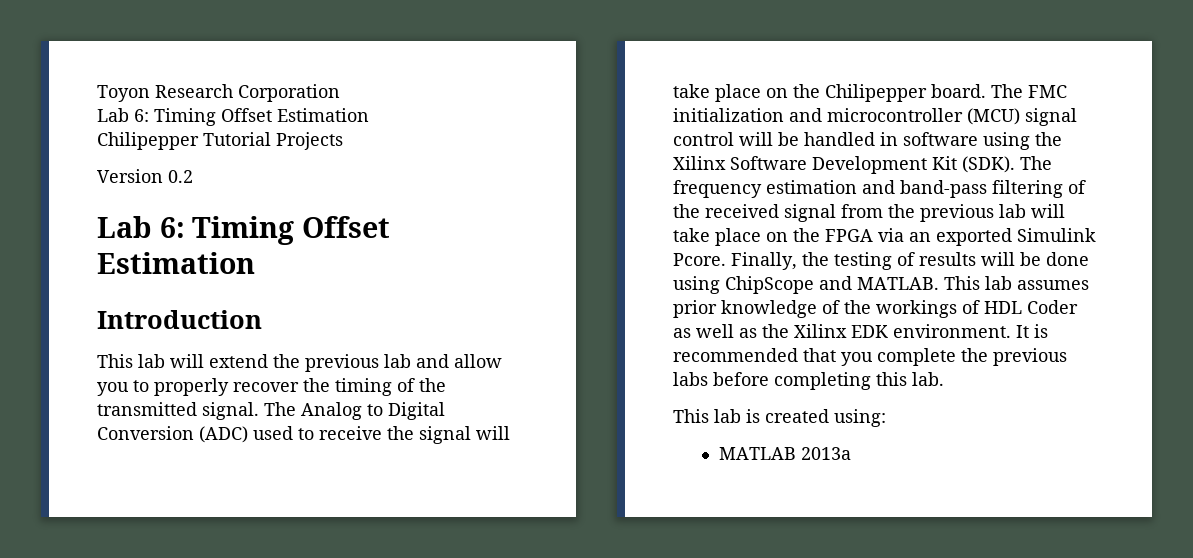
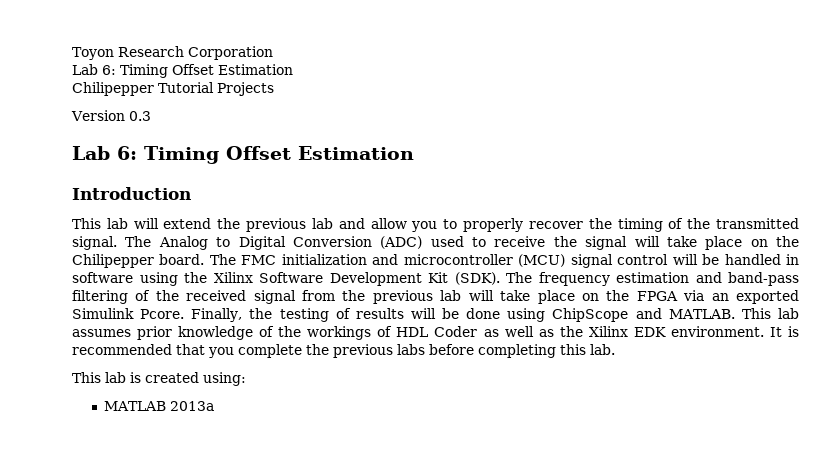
- Version 0.2
+ Version 0.3

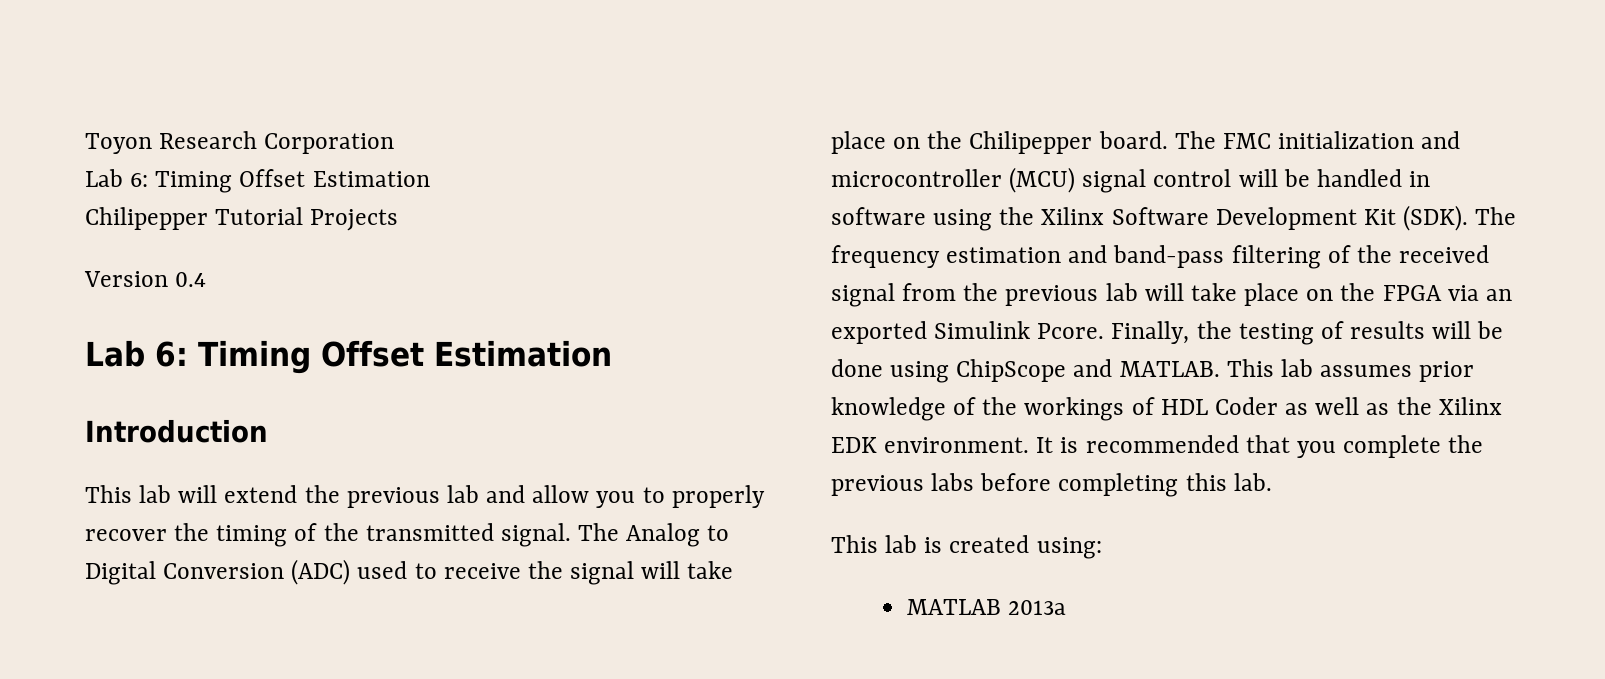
- Version 0.3
+ Version 0.4

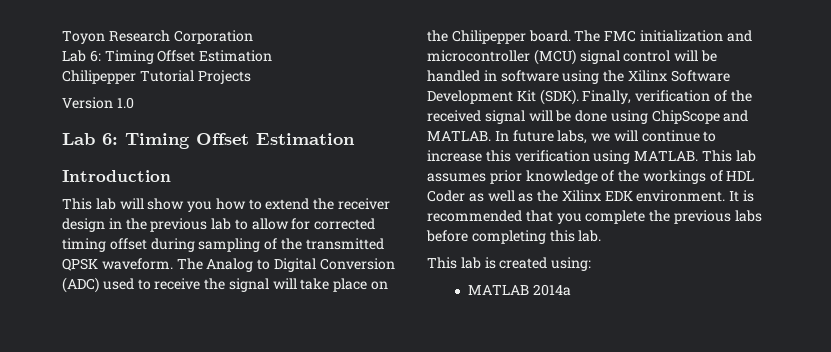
- Version 0.4
+ Version 1.0
- This lab will extend the previous lab and allow you to properly recover the timing of the transmitted signal.
+ This lab will show you how to extend the receiver design in the previous lab to allow for corrected timing offset during sampling of the transmitted QPSK waveform.
- The frequency estimation and band-pass filtering of the received signal from the previous lab will take place on the FPGA via an exported Simulink Pcore. Finally, the testing of results will be done using ChipScope and MATLAB.
+ Finally, verification of the received signal will be done using ChipScope and MATLAB.
+ In future labs, we will continue to increase this verification using MATLAB.
- MATLAB 2013a
+ MATLAB 2014a

